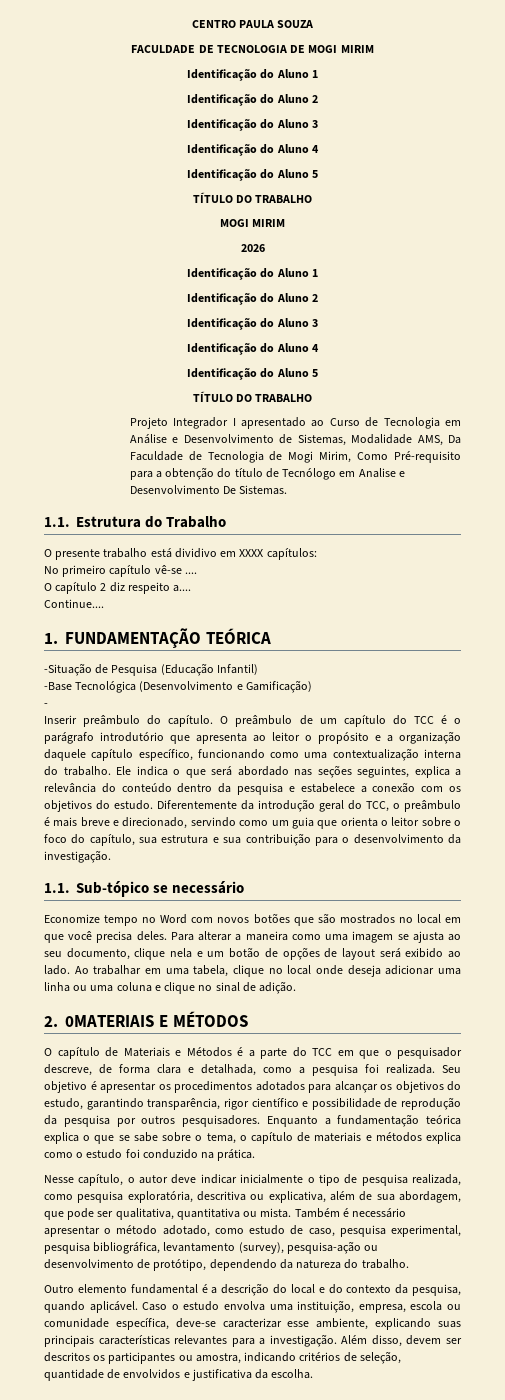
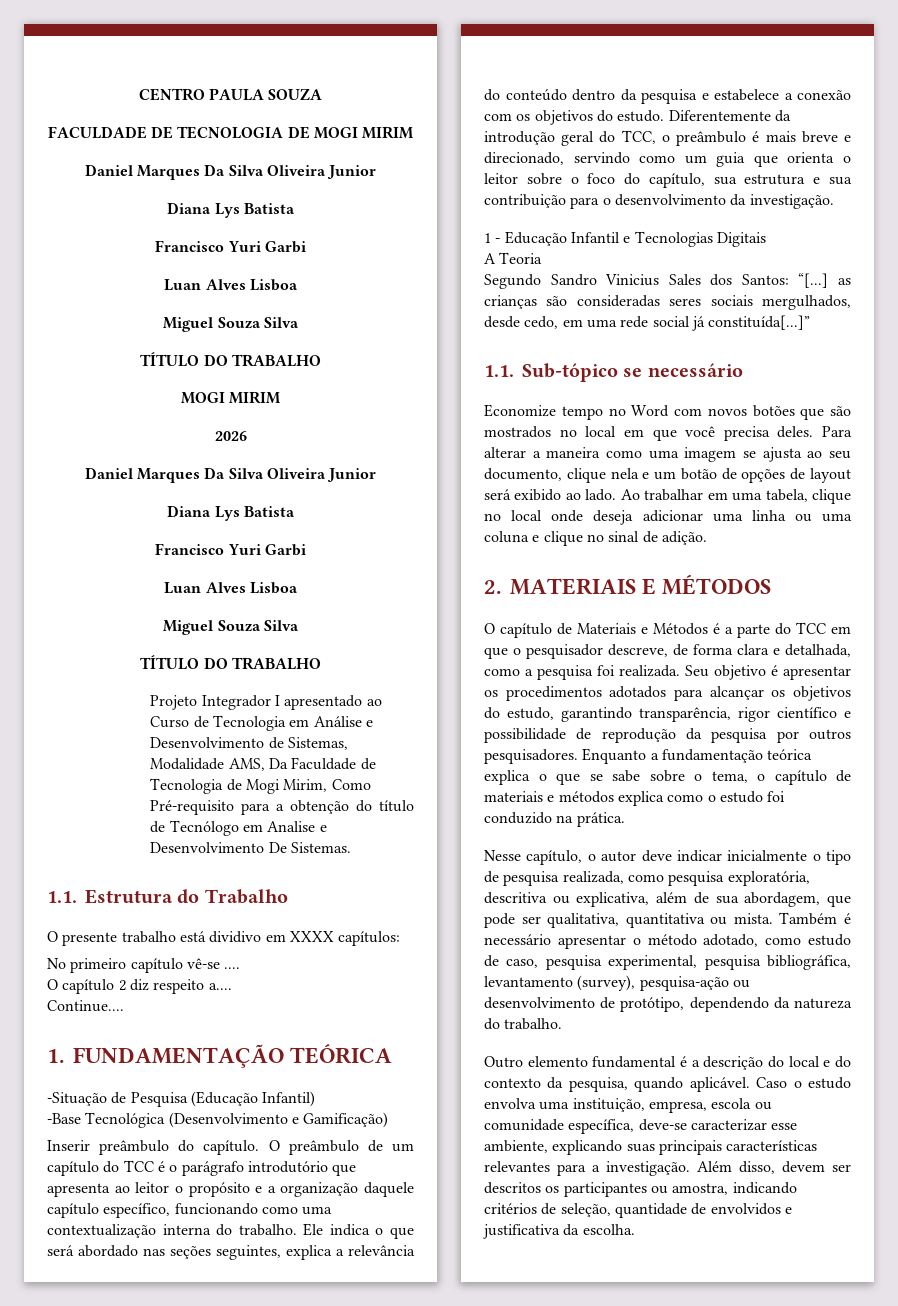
  FACULDADE DE TECNOLOGIA DE MOGI MIRIM
- Identificação do Aluno 1
- Identificação do Aluno 2
- Identificação do Aluno 3
- Identificação do Aluno 4
- Identificação do Aluno 5
+ Daniel Marques Da Silva Oliveira Junior
+ Diana Lys Batista
+ Francisco Yuri Garbi
+ Luan Alves Lisboa
+ Miguel Souza Silva
  2026
- Identificação do Aluno 1
- Identificação do Aluno 2
- Identificação do Aluno 3
- Identificação do Aluno 4
- Identificação do Aluno 5
+ Daniel Marques Da Silva Oliveira Junior
+ Diana Lys Batista
+ Francisco Yuri Garbi
+ Luan Alves Lisboa
+ Miguel Souza Silva
- -
+ 1 - Educação Infantil e Tecnologias Digitais
+ A Teoria
+ Segundo Sandro Vinicius Sales dos Santos: “[...] as crianças são consideradas seres sociais mergulhados, desde cedo, em uma rede social já constituída[...]”
- 2. 0MATERIAIS E MÉTODOS
+ 2. MATERIAIS E MÉTODOS

